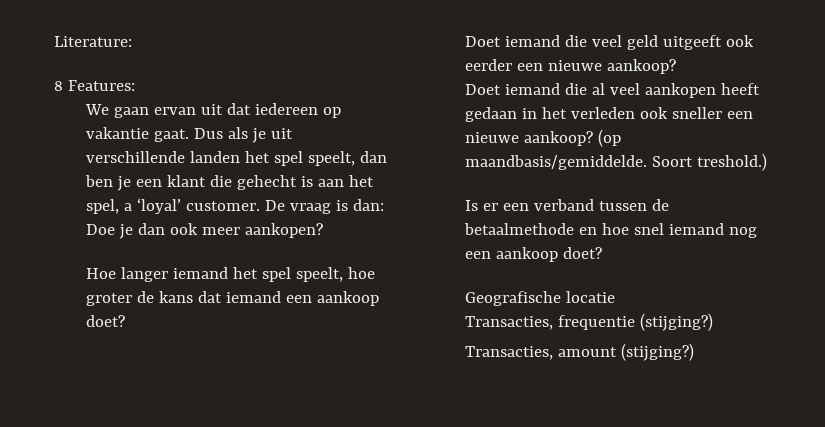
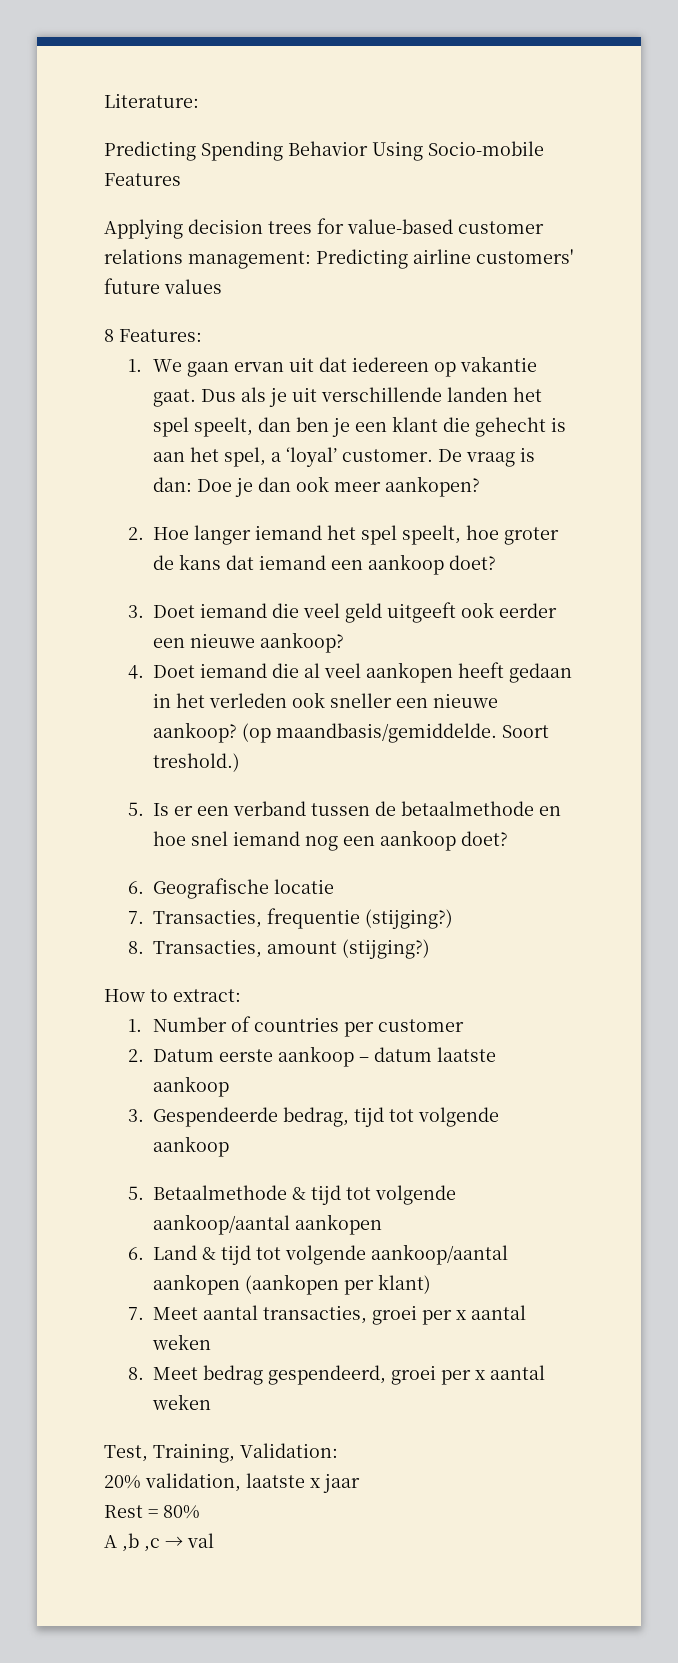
+ Predicting Spending Behavior Using Socio-mobile Features
+ Applying decision trees for value-based customer relations management: Predicting airline customers' future values
- We gaan ervan uit dat iedereen op vakantie gaat.
+ 1. We gaan ervan uit dat iedereen op vakantie gaat.
- Hoe langer iemand het spel speelt, hoe groter de kans dat iemand een aankoop doet?
+ 2. Hoe langer iemand het spel speelt, hoe groter de kans dat iemand een aankoop doet?
- Doet iemand die veel geld uitgeeft ook eerder een nieuwe aankoop?
+ 3. Doet iemand die veel geld uitgeeft ook eerder een nieuwe aankoop?
- Doet iemand die al veel aankopen heeft gedaan in het verleden ook sneller een nieuwe aankoop?
+ 4. Doet iemand die al veel aankopen heeft gedaan in het verleden ook sneller een nieuwe aankoop?
- Is er een verband tussen de betaalmethode en hoe snel iemand nog een aankoop doet?
+ 5. Is er een verband tussen de betaalmethode en hoe snel iemand nog een aankoop doet?
- Geografische locatie
+ 6. Geografische locatie
- Transacties, frequentie (stijging?)
+ 7. Transacties, frequentie (stijging?)
- Transacties, amount (stijging?)
+ 8. Transacties, amount (stijging?)
+ How to extract:
+ 1. Number of countries per customer
+ 2. Datum eerste aankoop – datum laatste aankoop
+ 3. Gespendeerde bedrag, tijd tot volgende aankoop
+ 5. Betaalmethode & tijd tot volgende aankoop/aantal aankopen
+ 6. Land & tijd tot volgende aankoop/aantal aankopen (aankopen per klant)
+ 7. Meet aantal transacties, groei per x aantal weken
+ 8. Meet bedrag gespendeerd, groei per x aantal weken
+ Test, Training, Validation:
+ 20% validation, laatste x jaar
+ Rest = 80%
+ A ,b ,c → val

